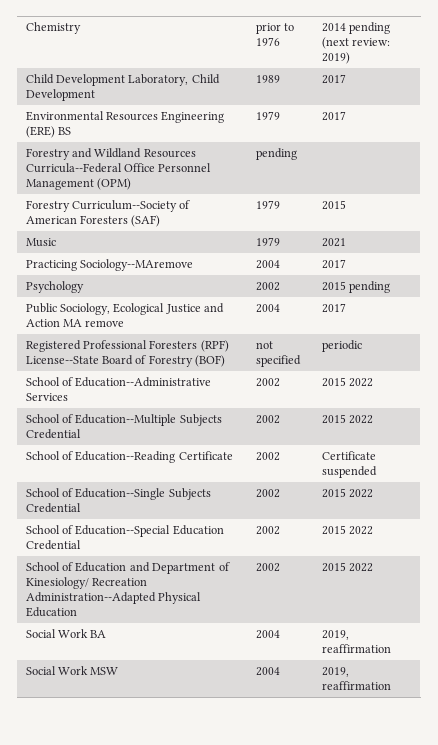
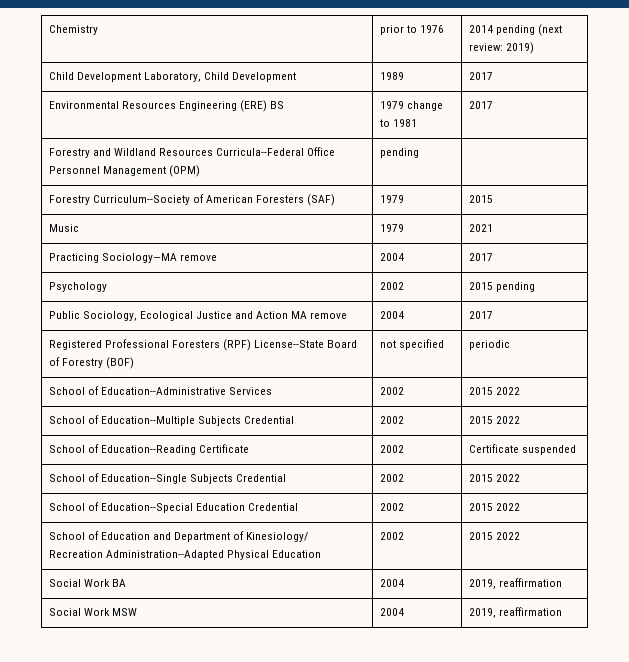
- Environmental Resources Engineering (ERE) BS | 1979 | 2017
+ Environmental Resources Engineering (ERE) BS | 1979 change to 1981 | 2017
- Practicing Sociology--MAremove | 2004 | 2017
+ Practicing Sociology—MA remove | 2004 | 2017

